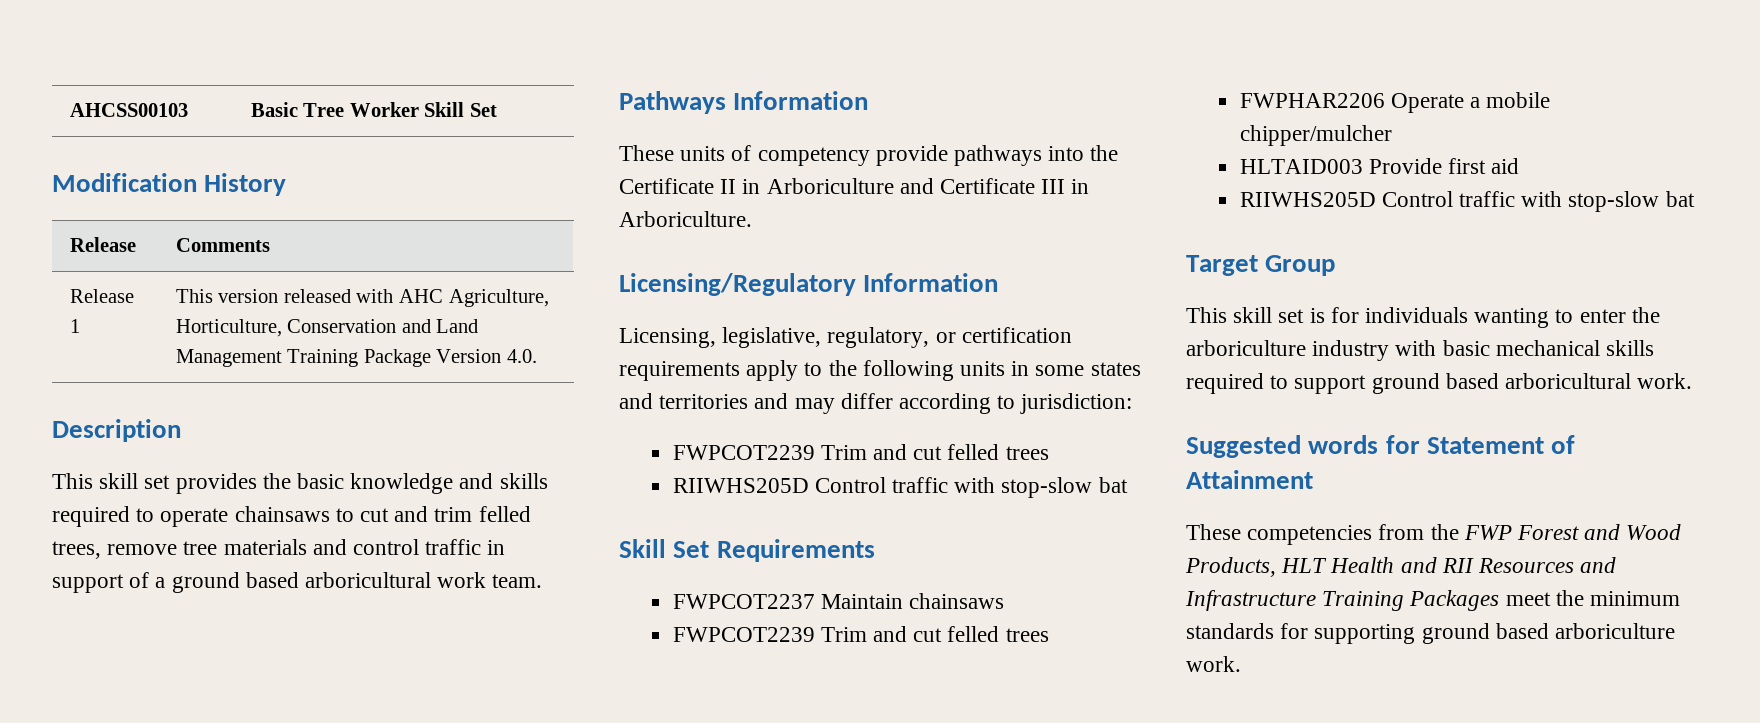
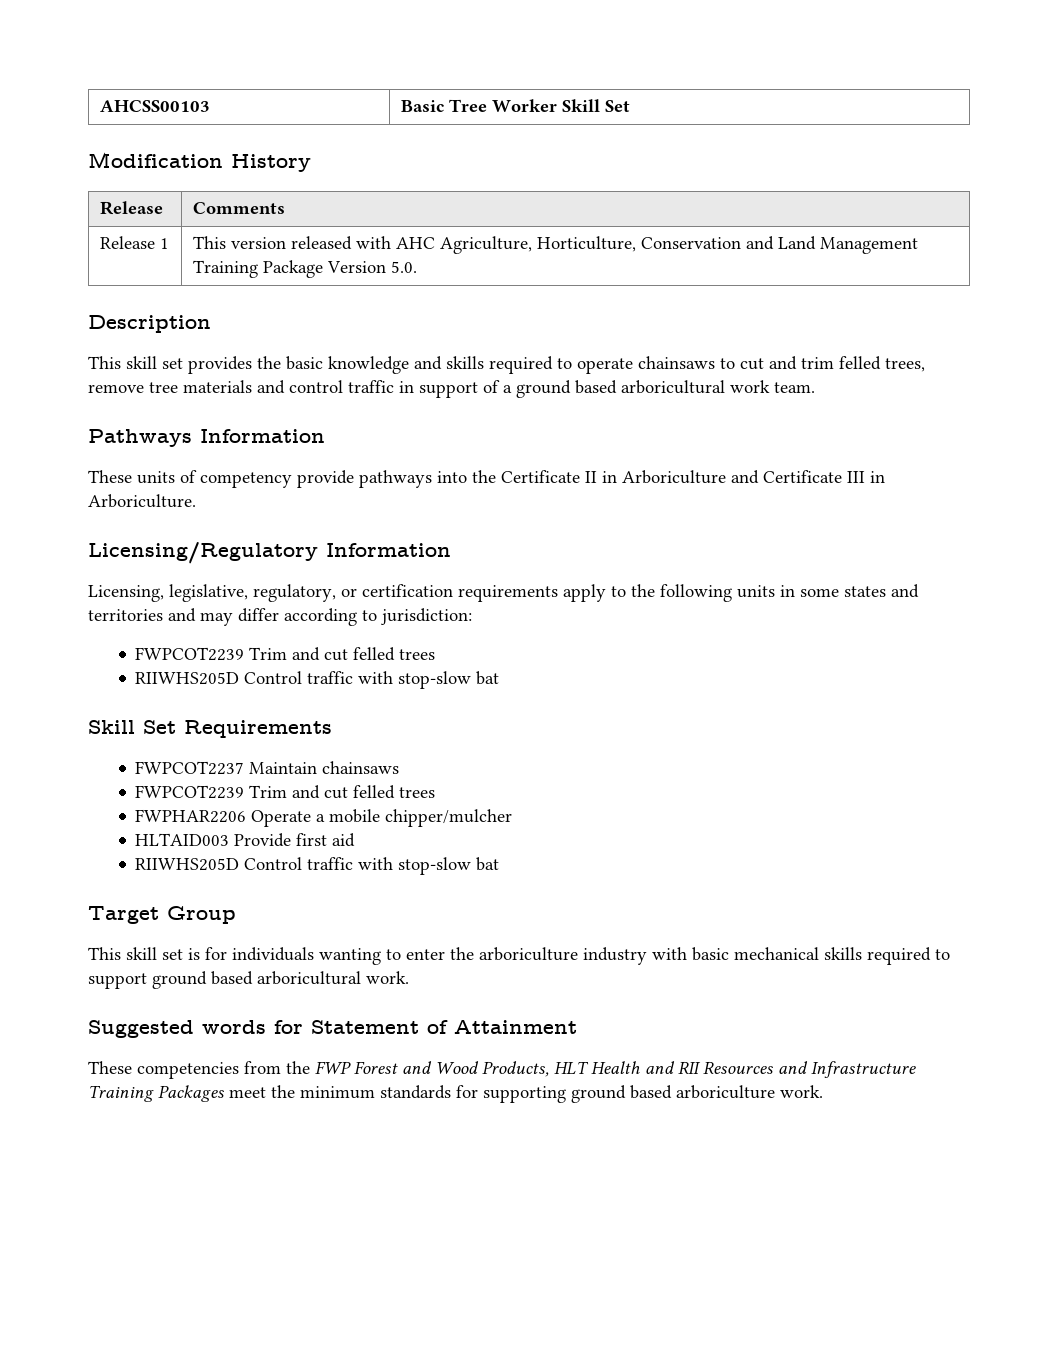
- Release 1 | This version released with AHC Agriculture, Horticulture, Conservation and Land Management Training Package Version 4.0.
+ Release 1 | This version released with AHC Agriculture, Horticulture, Conservation and Land Management Training Package Version 5.0.

